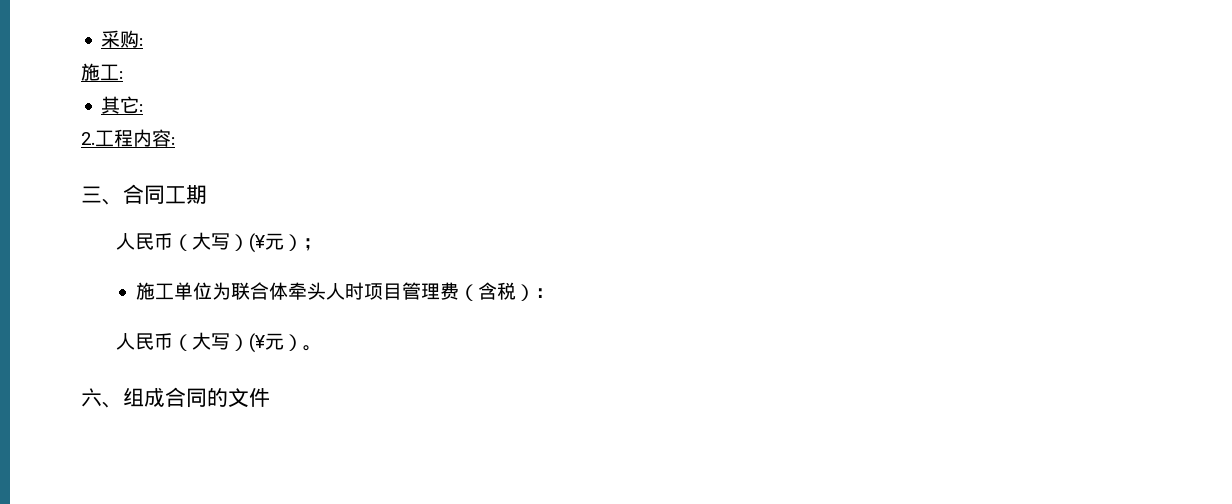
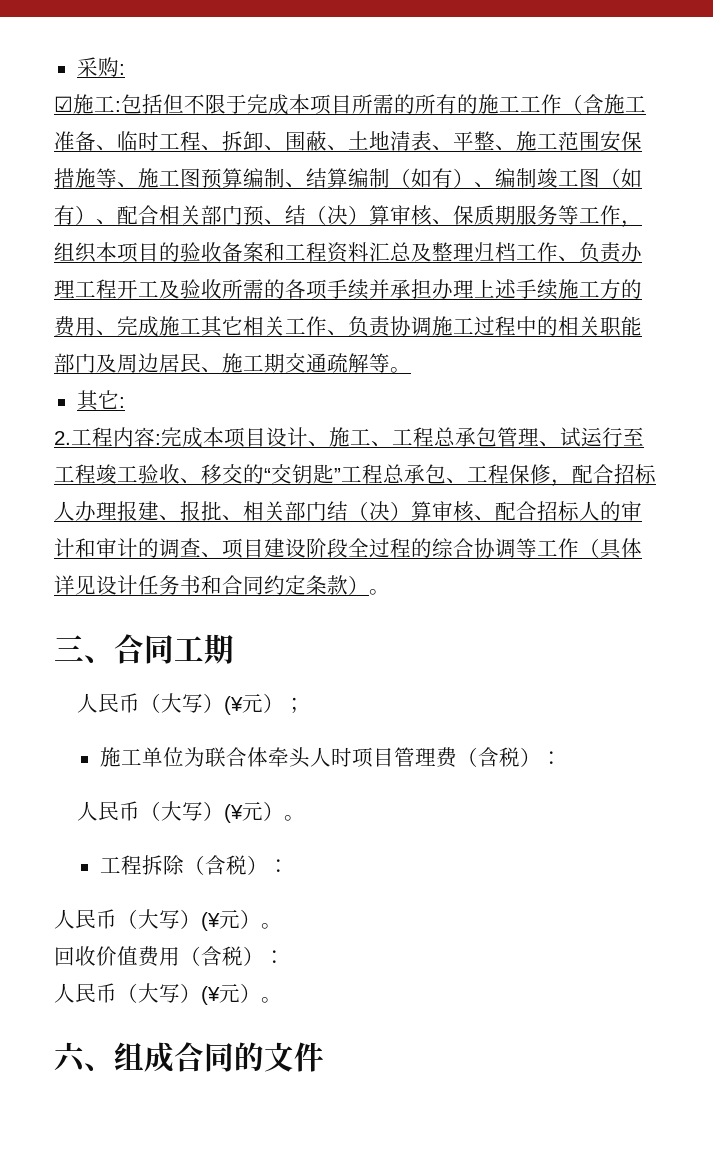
- 施工:
+ ☑施工:包括但不限于完成本项目所需的所有的施工工作（含施工准备、临时工程、拆卸、围蔽、土地清表、平整、施工范围安保措施等、施工图预算编制、结算编制（如有）、编制竣工图（如有）、配合相关部门预、结（决）算审核、保质期服务等工作，组织本项目的验收备案和工程资料汇总及整理归档工作、负责办理工程开工及验收所需的各项手续并承担办理上述手续施工方的费用、完成施工其它相关工作、负责协调施工过程中的相关职能部门及周边居民、施工期交通疏解等。
- 2.工程内容:
+ 2.工程内容:完成本项目设计、施工、工程总承包管理、试运行至工程竣工验收、移交的“交钥匙”工程总承包、工程保修，配合招标人办理报建、报批、相关部门结（决）算审核、配合招标人的审计和审计的调查、项目建设阶段全过程的综合协调等工作（具体详见设计任务书和合同约定条款）。
+ 工程拆除（含税）：
+ 人民币（大写）(¥元）。
+ 回收价值费用（含税）：
+ 人民币（大写）(¥元）。

